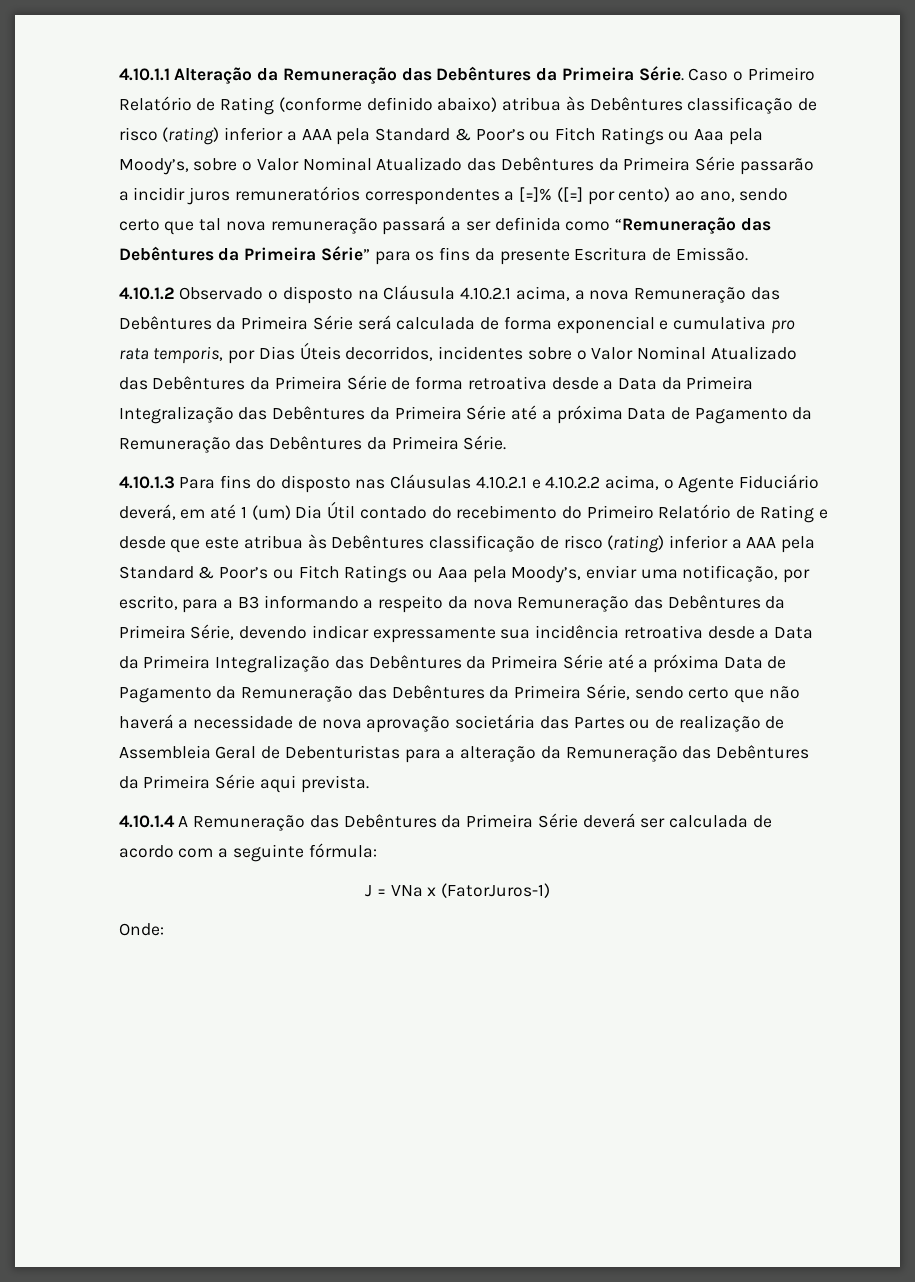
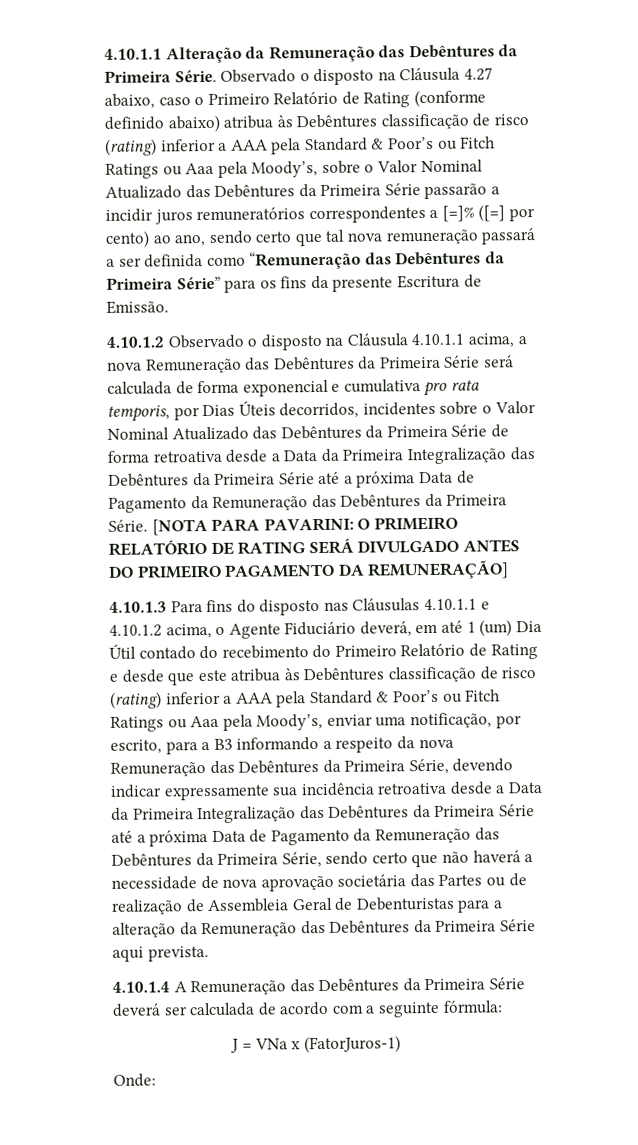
- Caso o Primeiro Relatório de Rating (conforme definido abaixo) atribua às Debêntures classificação de risco (rating) inferior a AAA pela Standard & Poor’s ou Fitch Ratings ou Aaa pela Moody’s, sobre o Valor Nominal Atualizado das Debêntures da Primeira Série passarão a incidir juros remuneratórios correspondentes a [=]% ([=] por cento) ao ano, sendo certo que tal nova remuneração passará a ser definida como “Remuneração das Debêntures da Primeira Série” para os fins da presente Escritura de Emissão.
+ Observado o disposto na Cláusula 4.27 abaixo, caso o Primeiro Relatório de Rating (conforme definido abaixo) atribua às Debêntures classificação de risco (rating) inferior a AAA pela Standard & Poor’s ou Fitch Ratings ou Aaa pela Moody’s, sobre o Valor Nominal Atualizado das Debêntures da Primeira Série passarão a incidir juros remuneratórios correspondentes a [=]% ([=] por cento) ao ano, sendo certo que tal nova remuneração passará a ser definida como “Remuneração das Debêntures da Primeira Série” para os fins da presente Escritura de Emissão.
- 4.10.1.2 Observado o disposto na Cláusula 4.10.2.1 acima, a nova Remuneração das Debêntures da Primeira Série será calculada de forma exponencial e cumulativa pro rata temporis, por Dias Úteis decorridos, incidentes sobre o Valor Nominal Atualizado das Debêntures da Primeira Série de forma retroativa desde a Data da Primeira Integralização das Debêntures da Primeira Série até a próxima Data de Pagamento da Remuneração das Debêntures da Primeira Série.
+ 4.10.1.2 Observado o disposto na Cláusula 4.10.1.1 acima, a nova Remuneração das Debêntures da Primeira Série será calculada de forma exponencial e cumulativa pro rata temporis, por Dias Úteis decorridos, incidentes sobre o Valor Nominal Atualizado das Debêntures da Primeira Série de forma retroativa desde a Data da Primeira Integralização das Debêntures da Primeira Série até a próxima Data de Pagamento da Remuneração das Debêntures da Primeira Série. [NOTA PARA PAVARINI: O PRIMEIRO RELATÓRIO DE RATING SERÁ DIVULGADO ANTES DO PRIMEIRO PAGAMENTO DA REMUNERAÇÃO]
- 4.10.1.3 Para fins do disposto nas Cláusulas 4.10.2.1 e 4.10.2.2 acima, o Agente Fiduciário deverá, em até 1 (um) Dia Útil contado do recebimento do Primeiro Relatório de Rating e desde que este atribua às Debêntures classificação de risco (rating) inferior a AAA pela Standard & Poor’s ou Fitch Ratings ou Aaa pela Moody’s, enviar uma notificação, por escrito, para a B3 informando a respeito da nova Remuneração das Debêntures da Primeira Série, devendo indicar expressamente sua incidência retroativa desde a Data da Primeira Integralização das Debêntures da Primeira Série até a próxima Data de Pagamento da Remuneração das Debêntures da Primeira Série, sendo certo que não haverá a necessidade de nova aprovação societária das Partes ou de realização de Assembleia Geral de Debenturistas para a alteração da Remuneração das Debêntures da Primeira Série aqui prevista.
+ 4.10.1.3 Para fins do disposto nas Cláusulas 4.10.1.1 e 4.10.1.2 acima, o Agente Fiduciário deverá, em até 1 (um) Dia Útil contado do recebimento do Primeiro Relatório de Rating e desde que este atribua às Debêntures classificação de risco (rating) inferior a AAA pela Standard & Poor’s ou Fitch Ratings ou Aaa pela Moody’s, enviar uma notificação, por escrito, para a B3 informando a respeito da nova Remuneração das Debêntures da Primeira Série, devendo indicar expressamente sua incidência retroativa desde a Data da Primeira Integralização das Debêntures da Primeira Série até a próxima Data de Pagamento da Remuneração das Debêntures da Primeira Série, sendo certo que não haverá a necessidade de nova aprovação societária das Partes ou de realização de Assembleia Geral de Debenturistas para a alteração da Remuneração das Debêntures da Primeira Série aqui prevista.

